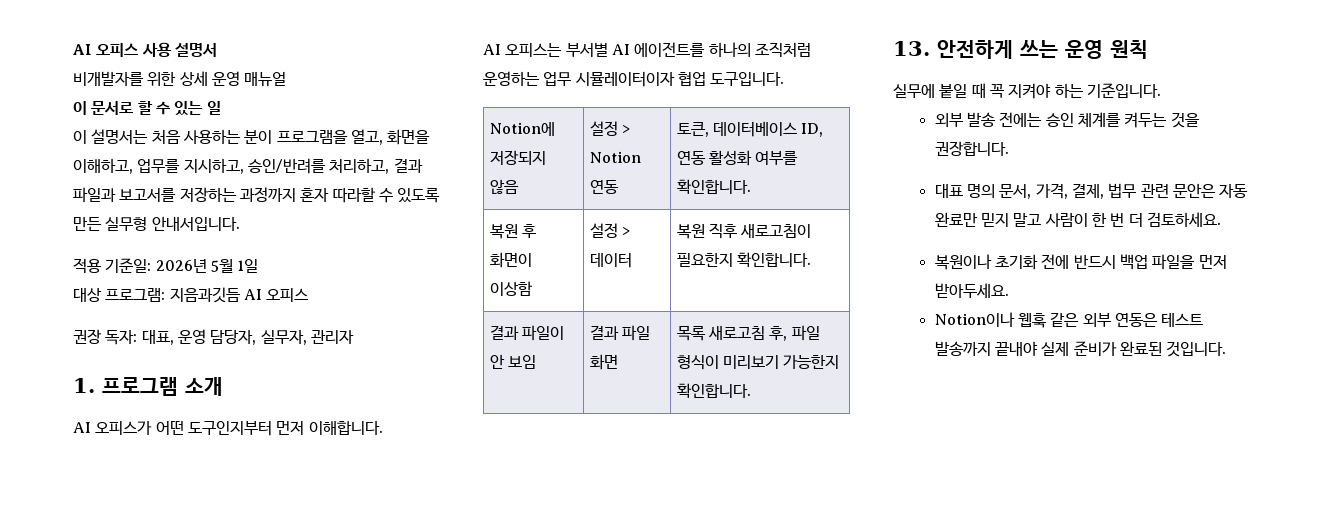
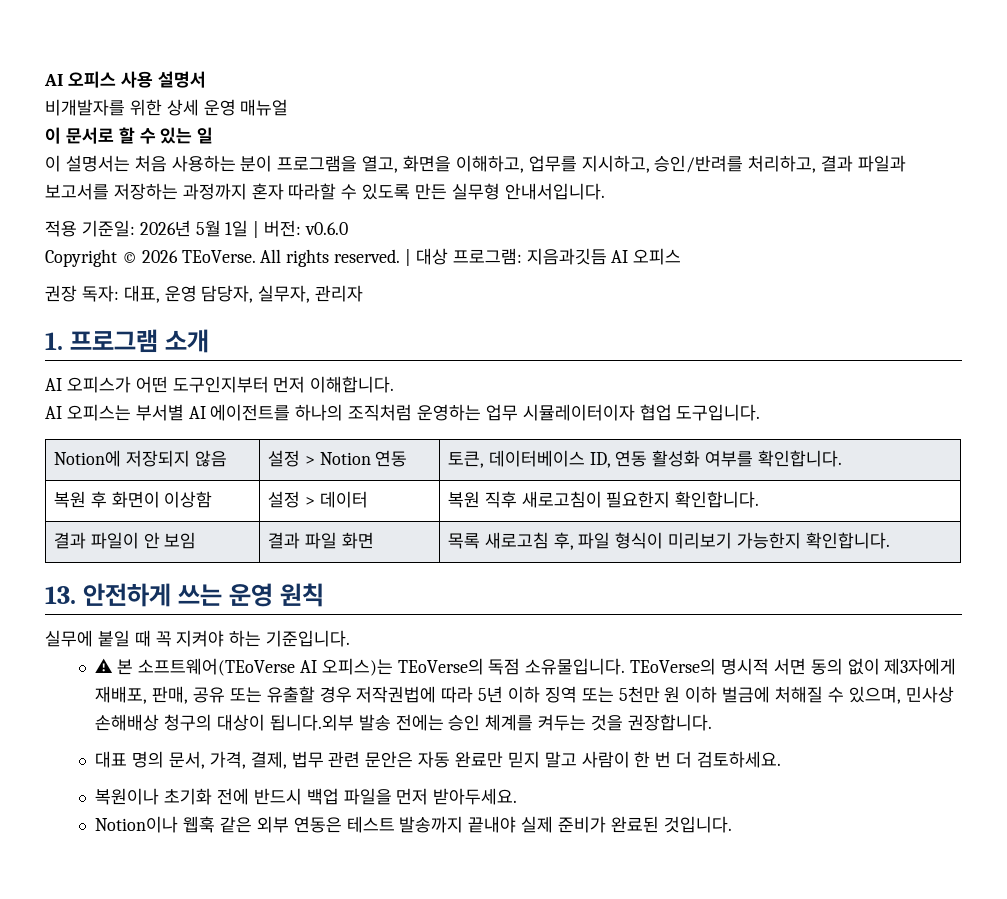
- 적용 기준일: 2026년 5월 1일
- 대상 프로그램: 지음과깃듬 AI 오피스
+ 적용 기준일: 2026년 5월 1일 | 버전: v0.6.0
+ Copyright © 2026 TEoVerse. All rights reserved. | 대상 프로그램: 지음과깃듬 AI 오피스
- 외부 발송 전에는 승인 체계를 켜두는 것을 권장합니다.
+ ⚠ 본 소프트웨어(TEoVerse AI 오피스)는 TEoVerse의 독점 소유물입니다. TEoVerse의 명시적 서면 동의 없이 제3자에게 재배포, 판매, 공유 또는 유출할 경우 저작권법에 따라 5년 이하 징역 또는 5천만 원 이하 벌금에 처해질 수 있으며, 민사상 손해배상 청구의 대상이 됩니다.외부 발송 전에는 승인 체계를 켜두는 것을 권장합니다.

